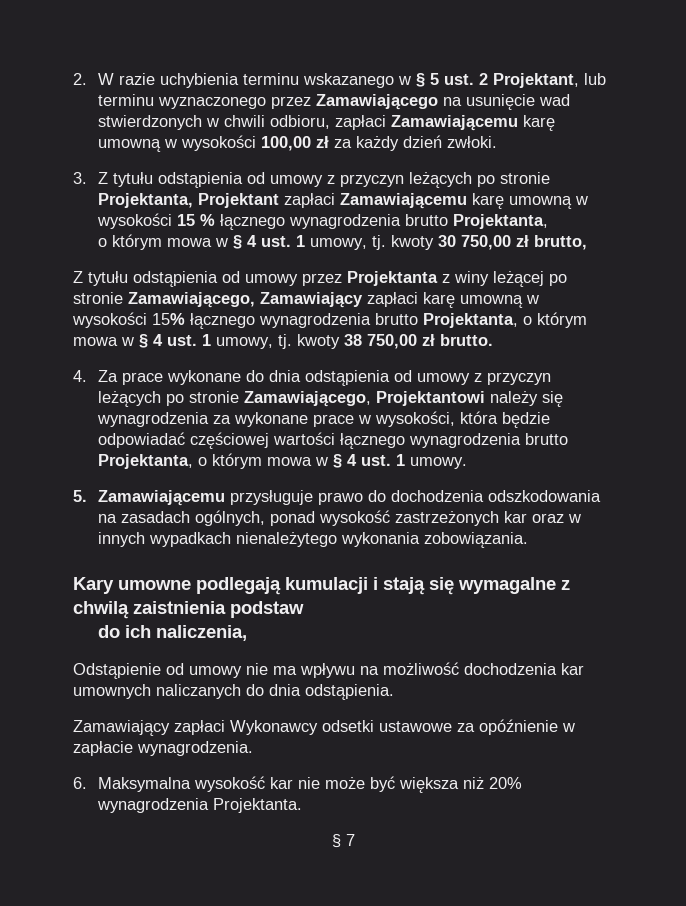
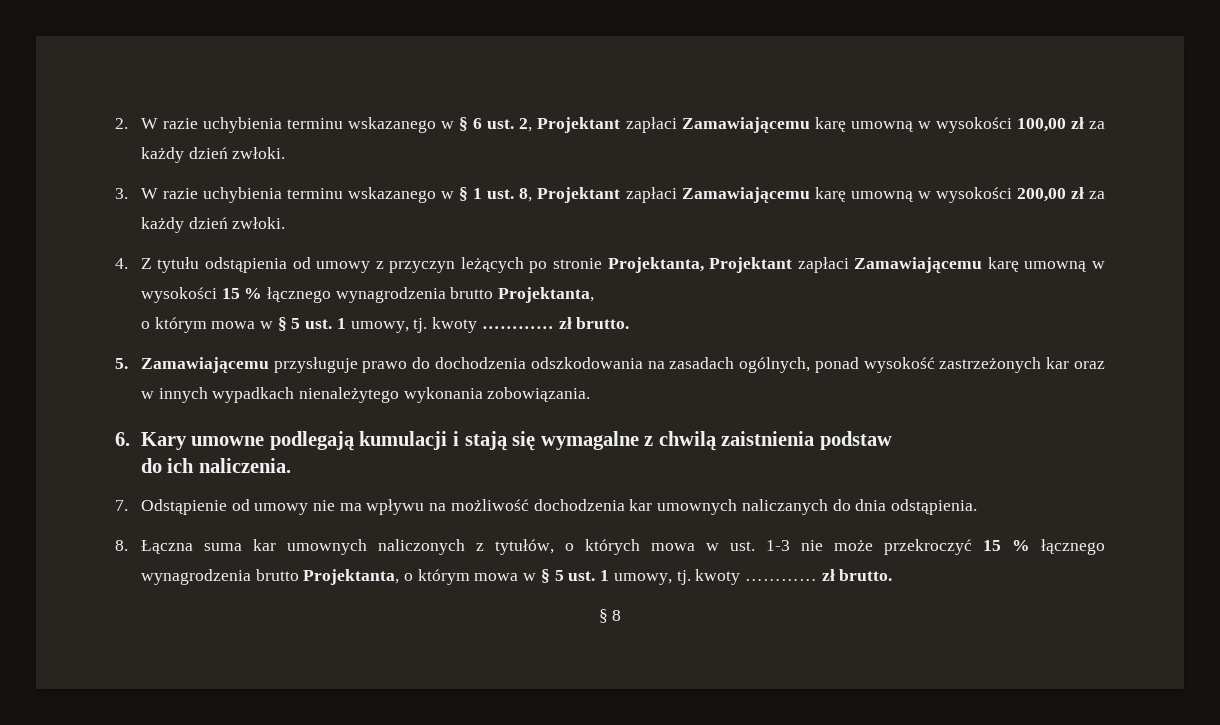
- 2. W razie uchybienia terminu wskazanego w § 5 ust. 2 Projektant, lub terminu wyznaczonego przez Zamawiającego na usunięcie wad stwierdzonych w chwili odbioru, zapłaci Zamawiającemu karę umowną w wysokości 100,00 zł za każdy dzień zwłoki.
+ 2. W razie uchybienia terminu wskazanego w § 6 ust. 2, Projektant zapłaci Zamawiającemu karę umowną w wysokości 100,00 zł za każdy dzień zwłoki.
- 3. Z tytułu odstąpienia od umowy z przyczyn leżących po stronie Projektanta, Projektant zapłaci Zamawiającemu karę umowną w wysokości 15 % łącznego wynagrodzenia brutto Projektanta,
- o którym mowa w § 4 ust. 1 umowy, tj. kwoty 30 750,00 zł brutto,
- Z tytułu odstąpienia od umowy przez Projektanta z winy leżącej po stronie Zamawiającego, Zamawiający zapłaci karę umowną w wysokości 15% łącznego wynagrodzenia brutto Projektanta, o którym mowa w § 4 ust. 1 umowy, tj. kwoty 38 750,00 zł brutto.
- 4. Za prace wykonane do dnia odstąpienia od umowy z przyczyn leżących po stronie Zamawiającego, Projektantowi należy się wynagrodzenia za wykonane prace w wysokości, która będzie odpowiadać częściowej wartości łącznego wynagrodzenia brutto Projektanta, o którym mowa w § 4 ust. 1 umowy.
+ 3. W razie uchybienia terminu wskazanego w § 1 ust. 8, Projektant zapłaci Zamawiającemu karę umowną w wysokości 200,00 zł za każdy dzień zwłoki.
+ 4. Z tytułu odstąpienia od umowy z przyczyn leżących po stronie Projektanta, Projektant zapłaci Zamawiającemu karę umowną w wysokości 15 % łącznego wynagrodzenia brutto Projektanta,
+ o którym mowa w § 5 ust. 1 umowy, tj. kwoty ………… zł brutto.
- Kary umowne podlegają kumulacji i stają się wymagalne z chwilą zaistnienia podstaw
+ 6. Kary umowne podlegają kumulacji i stają się wymagalne z chwilą zaistnienia podstaw
- do ich naliczenia,
- Odstąpienie od umowy nie ma wpływu na możliwość dochodzenia kar umownych naliczanych do dnia odstąpienia.
+ do ich naliczenia.
+ 7. Odstąpienie od umowy nie ma wpływu na możliwość dochodzenia kar umownych naliczanych do dnia odstąpienia.
- Zamawiający zapłaci Wykonawcy odsetki ustawowe za opóźnienie w zapłacie wynagrodzenia.
- 6. Maksymalna wysokość kar nie może być większa niż 20% wynagrodzenia Projektanta.
- § 7
+ 8. Łączna suma kar umownych naliczonych z tytułów, o których mowa w ust. 1-3 nie może przekroczyć 15 % łącznego wynagrodzenia brutto Projektanta, o którym mowa w § 5 ust. 1 umowy, tj. kwoty ………… zł brutto.
+ § 8

